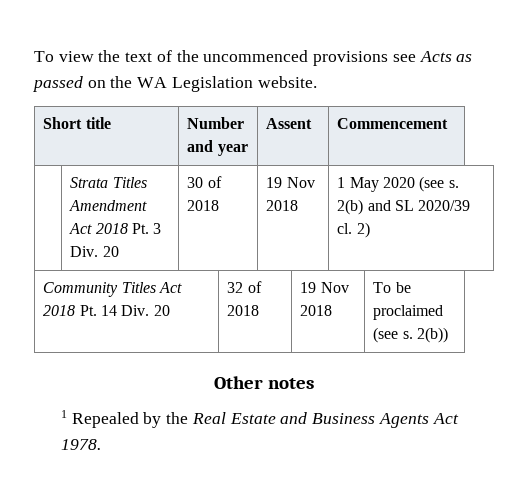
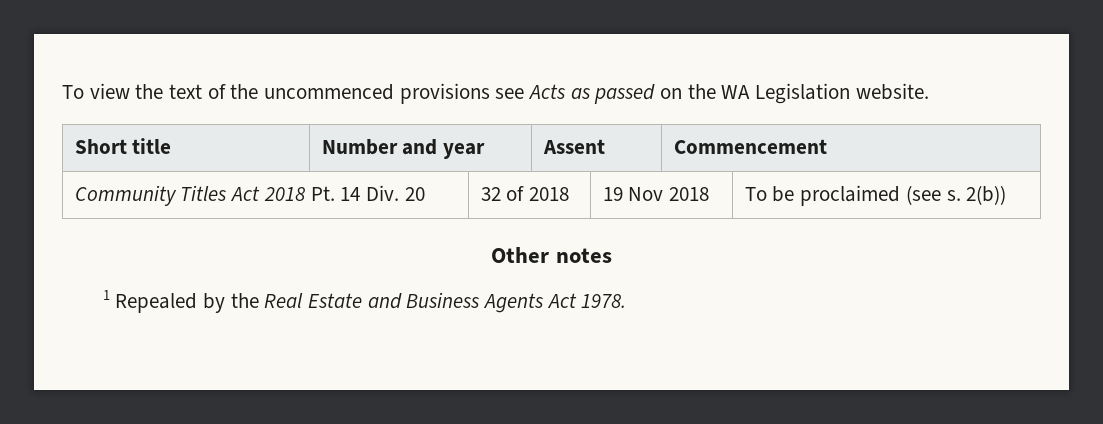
- | Strata Titles Amendment Act 2018 Pt. 3 Div. 20 | 30 of 2018 | 19 Nov 2018 | 1 May 2020 (see s. 2(b) and SL 2020/39 cl. 2)

